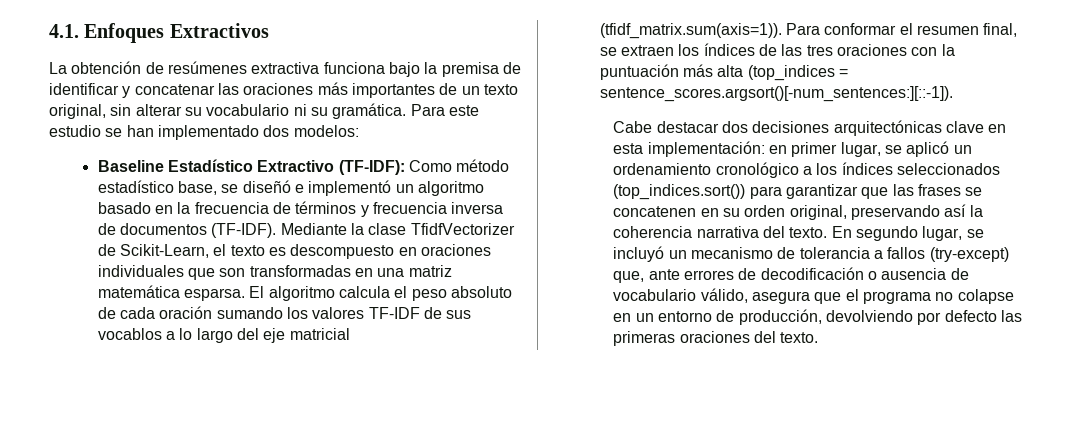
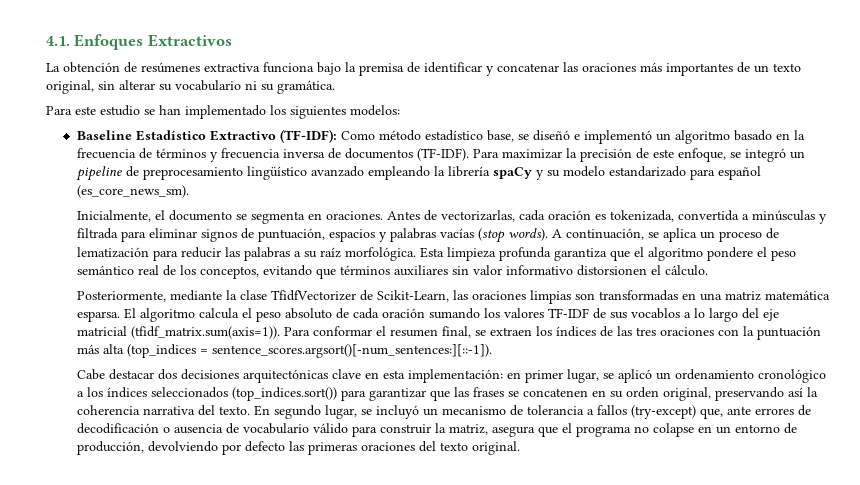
- La obtención de resúmenes extractiva funciona bajo la premisa de identificar y concatenar las oraciones más importantes de un texto original, sin alterar su vocabulario ni su gramática. Para este estudio se han implementado dos modelos:
+ La obtención de resúmenes extractiva funciona bajo la premisa de identificar y concatenar las oraciones más importantes de un texto original, sin alterar su vocabulario ni su gramática.
+ Para este estudio se han implementado los siguientes modelos:
- Mediante la clase TfidfVectorizer de Scikit-Learn, el texto es descompuesto en oraciones individuales que son transformadas en una matriz matemática esparsa.
+ Para maximizar la precisión de este enfoque, se integró un pipeline de preprocesamiento lingüístico avanzado empleando la librería spaCy y su modelo estandarizado para español (es_core_news_sm).
+ Inicialmente, el documento se segmenta en oraciones. Antes de vectorizarlas, cada oración es tokenizada, convertida a minúsculas y filtrada para eliminar signos de puntuación, espacios y palabras vacías (stop words). A continuación, se aplica un proceso de lematización para reducir las palabras a su raíz morfológica. Esta limpieza profunda garantiza que el algoritmo pondere el peso semántico real de los conceptos, evitando que términos auxiliares sin valor informativo distorsionen el cálculo.
+ Posteriormente, mediante la clase TfidfVectorizer de Scikit-Learn, las oraciones limpias son transformadas en una matriz matemática esparsa.
- En segundo lugar, se incluyó un mecanismo de tolerancia a fallos (try-except) que, ante errores de decodificación o ausencia de vocabulario válido, asegura que el programa no colapse en un entorno de producción, devolviendo por defecto las primeras oraciones del texto.
+ En segundo lugar, se incluyó un mecanismo de tolerancia a fallos (try-except) que, ante errores de decodificación o ausencia de vocabulario válido para construir la matriz, asegura que el programa no colapse en un entorno de producción, devolviendo por defecto las primeras oraciones del texto original.

